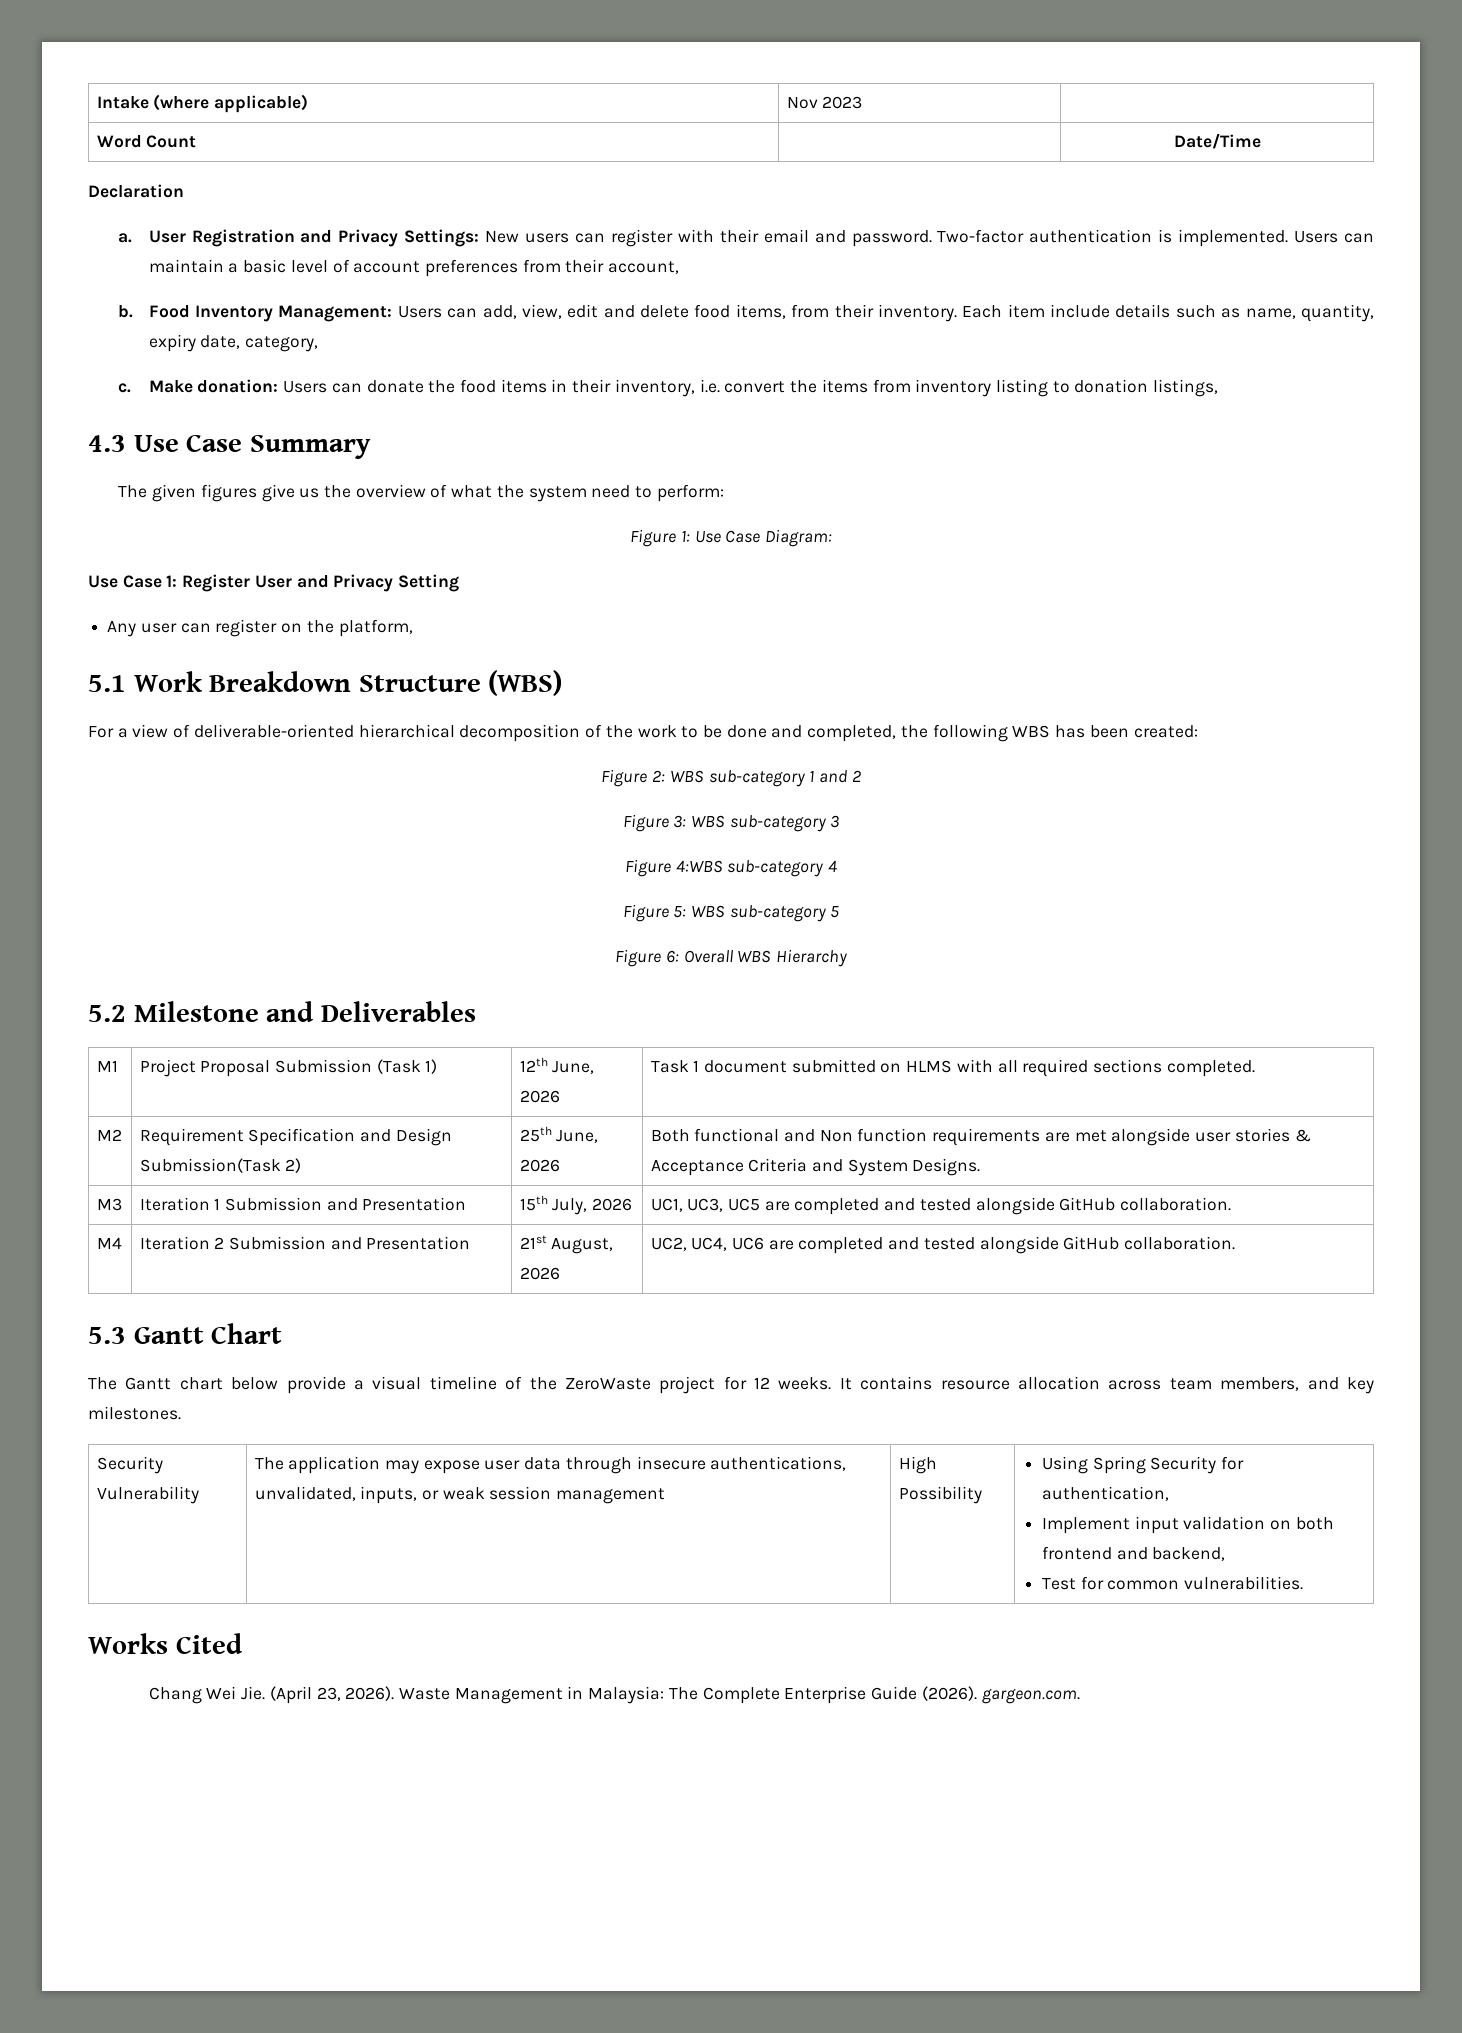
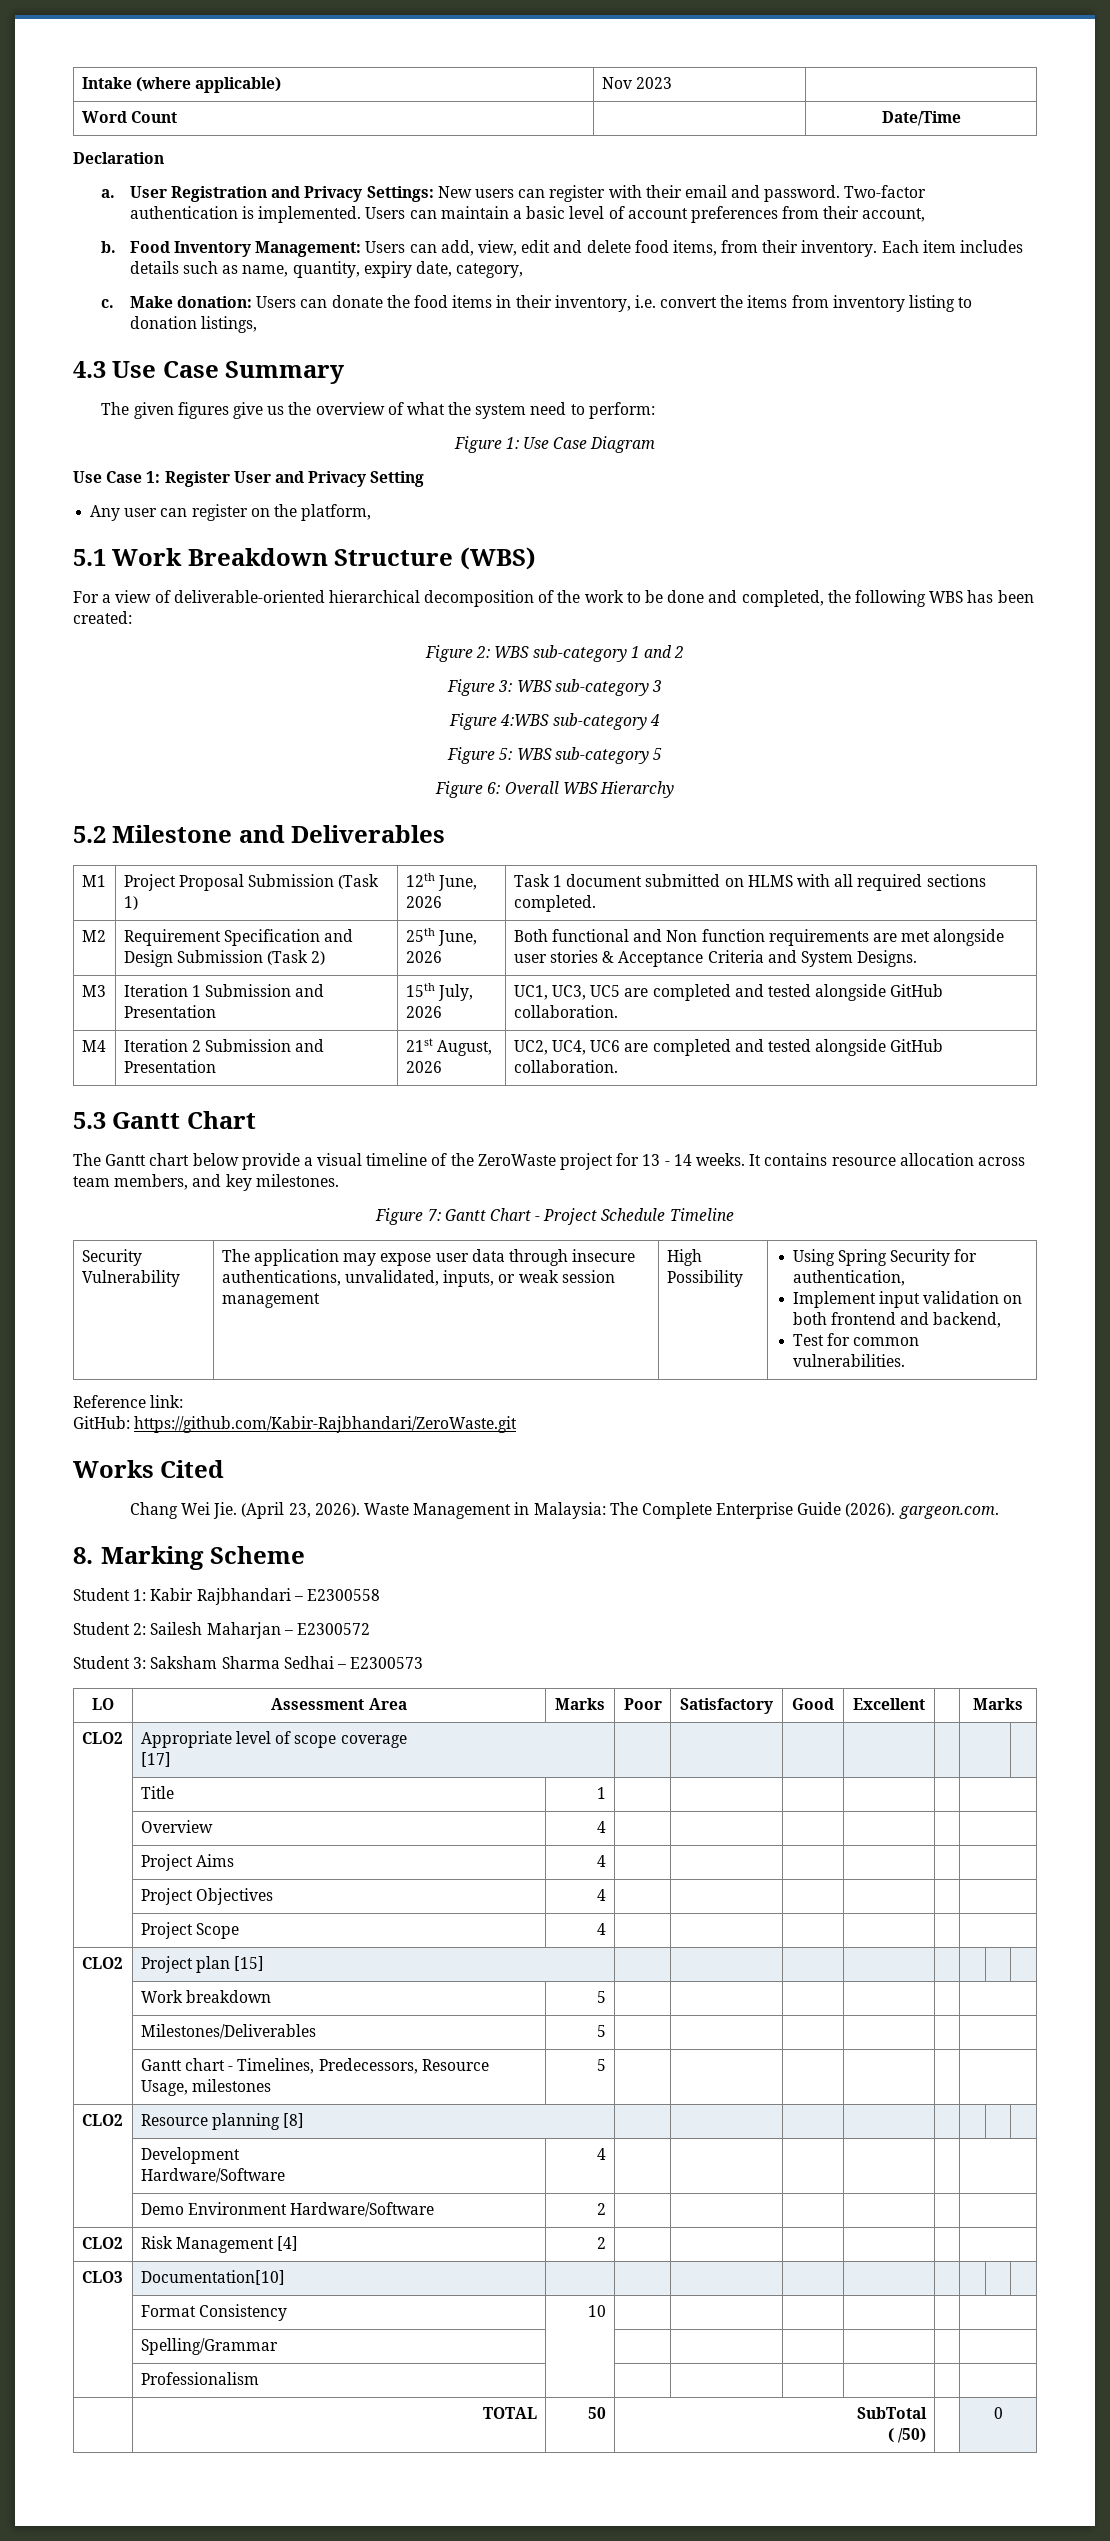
- Each item include details such as name, quantity, expiry date, category,
+ Each item includes details such as name, quantity, expiry date, category,
- Figure 1: Use Case Diagram:
+ Figure 1: Use Case Diagram
- M2 | Requirement Specification and Design Submission(Task 2) | 25th June, 2026 | Both functional and Non function requirements are met alongside user stories & Acceptance Criteria and System Designs.
+ M2 | Requirement Specification and Design Submission (Task 2) | 25th June, 2026 | Both functional and Non function requirements are met alongside user stories & Acceptance Criteria and System Designs.
- The Gantt chart below provide a visual timeline of the ZeroWaste project for 12 weeks.
+ The Gantt chart below provide a visual timeline of the ZeroWaste project for 13 - 14 weeks.
+ Figure 7: Gantt Chart - Project Schedule Timeline
+ Reference link:
+ GitHub: https://github.com/Kabir-Rajbhandari/ZeroWaste.git
+ 8. Marking Scheme
+ Student 1: Kabir Rajbhandari – E2300558
+ Student 2: Sailesh Maharjan – E2300572
+ Student 3: Saksham Sharma Sedhai – E2300573
+ LO | Assessment Area | Marks | Poor | Satisfactory | Good | Excellent | | Marks
+ CLO2 | Appropriate level of scope coverage
+ [17] | | | | | | |
+ | Title | 1 | | | | | |
+ | Overview | 4 | | | | | |
+ | Project Aims | 4 | | | | | |
+ | Project Objectives | 4 | | | | | |
+ | Project Scope | 4 | | | | | |
+ CLO2 | Project plan [15] | | | | | | | |
+ | Work breakdown | 5 | | | | | |
+ | Milestones/Deliverables | 5 | | | | | |
+ | Gantt chart - Timelines, Predecessors, Resource Usage, milestones | 5 | | | | | |
+ CLO2 | Resource planning [8] | | | | | | | |
+ | Development
+ Hardware/Software | 4 | | | | | |
+ | Demo Environment Hardware/Software | 2 | | | | | |
+ CLO2 | Risk Management [4] | 2 | | | | | |
+ CLO3 | Documentation[10] | | | | | | | | |
+ | Format Consistency | 10 | | | | | |
+ | Spelling/Grammar | | | | | | |
+ | Professionalism | | | | | | |
+ | TOTAL | 50 | SubTotal
+ ( /50) | | 0

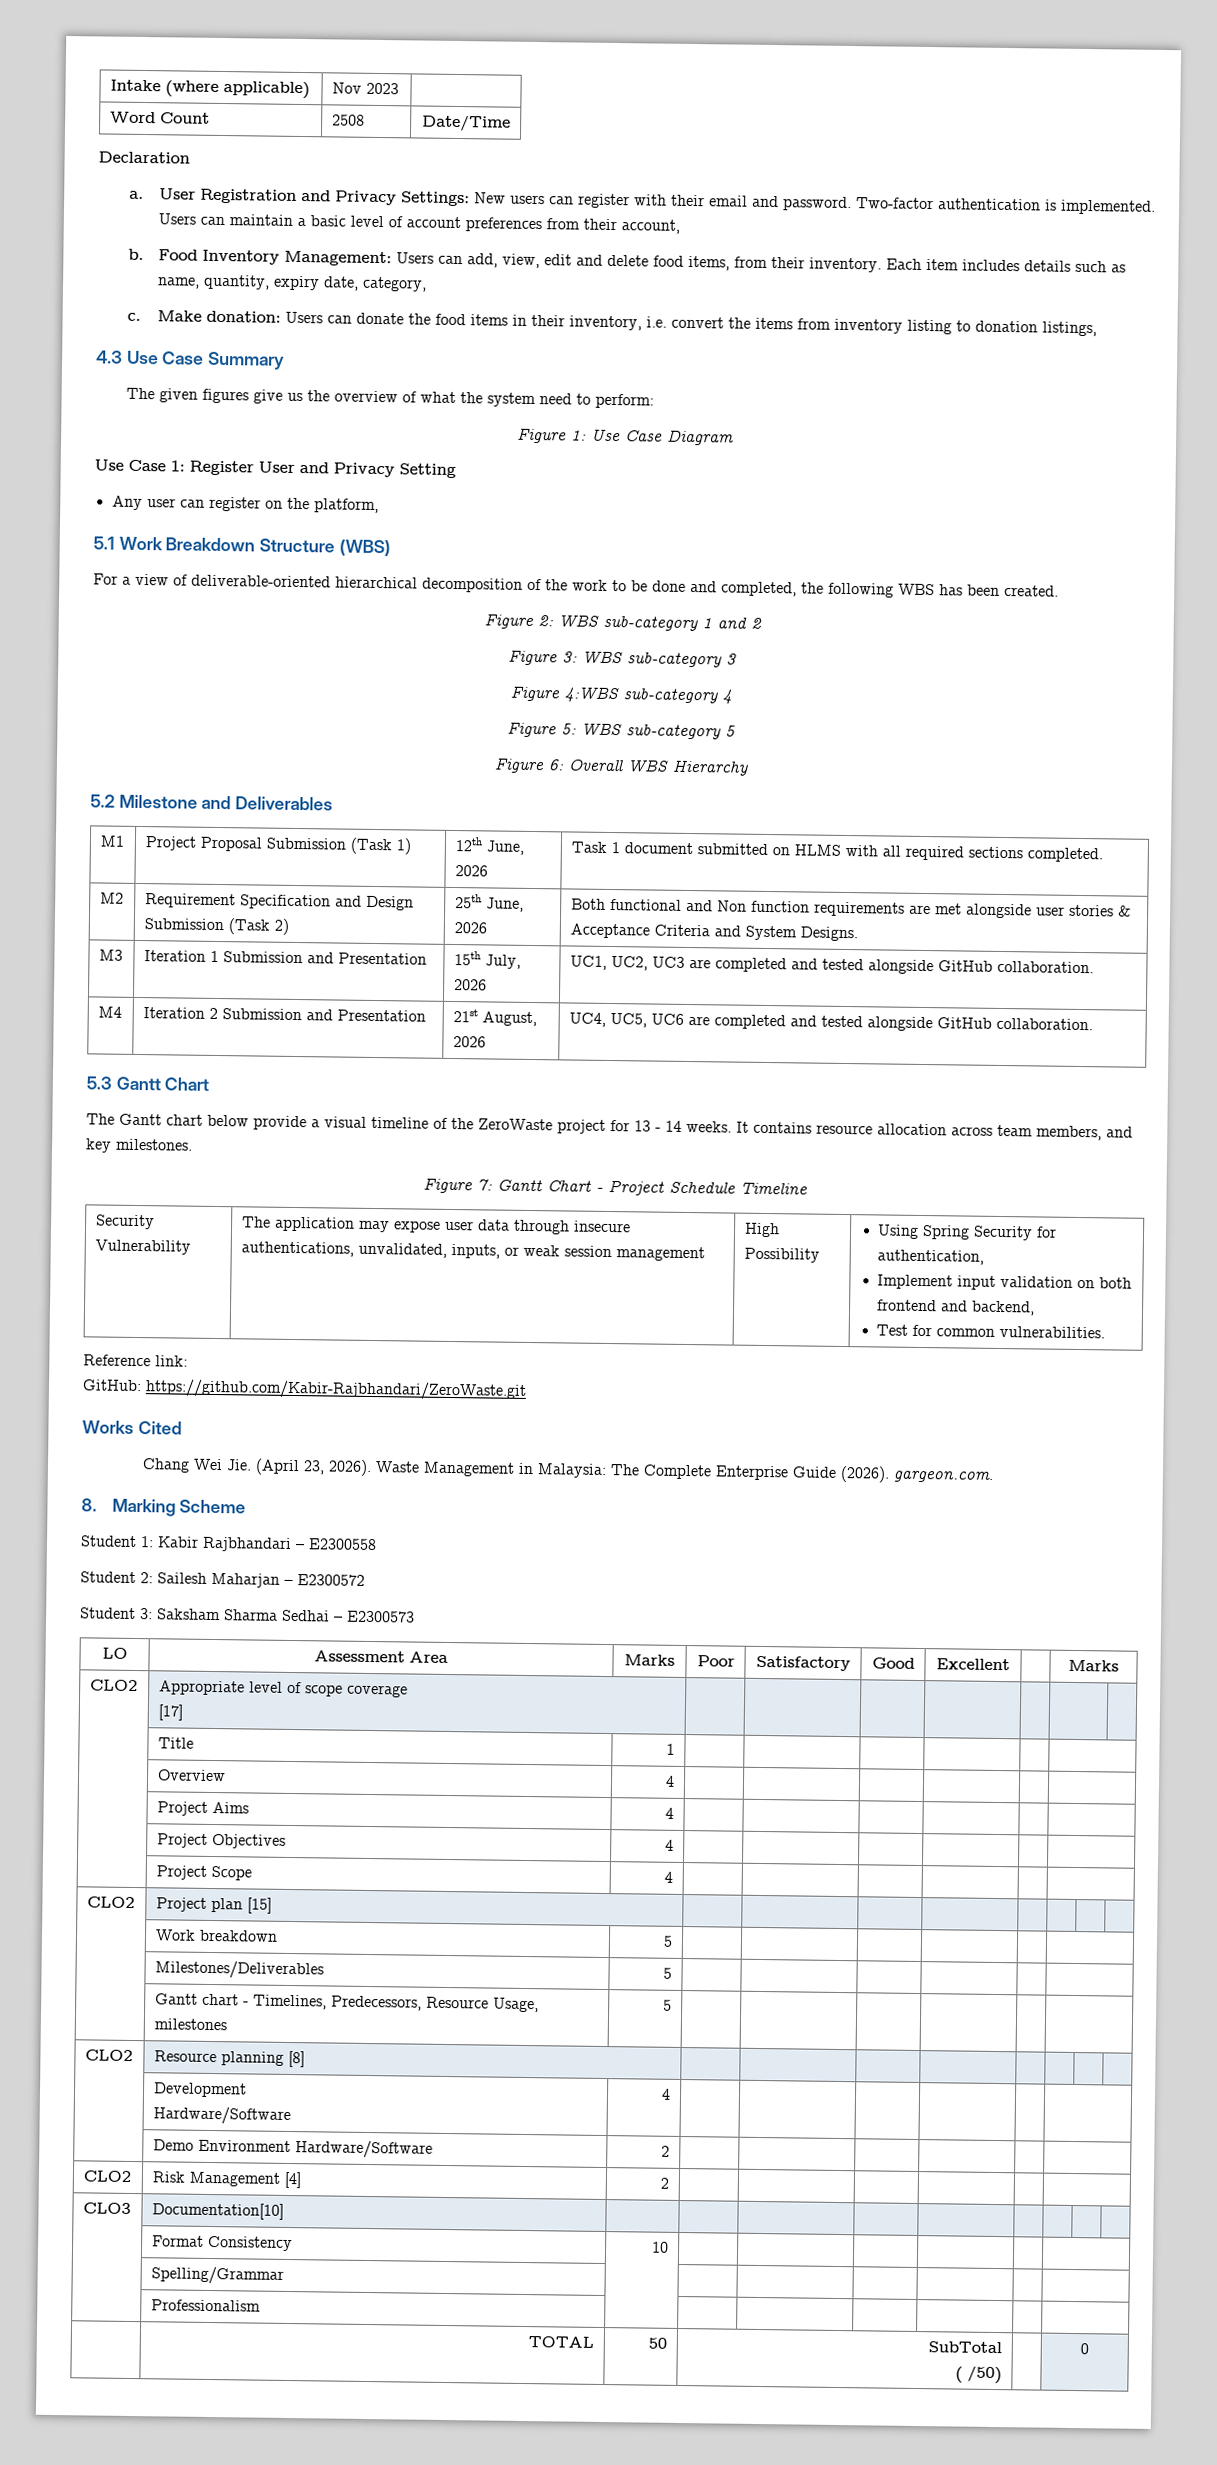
- Word Count | | Date/Time
+ Word Count | 2508 | Date/Time
- For a view of deliverable-oriented hierarchical decomposition of the work to be done and completed, the following WBS has been created:
+ For a view of deliverable-oriented hierarchical decomposition of the work to be done and completed, the following WBS has been created.
- M3 | Iteration 1 Submission and Presentation | 15th July, 2026 | UC1, UC3, UC5 are completed and tested alongside GitHub collaboration.
+ M3 | Iteration 1 Submission and Presentation | 15th July, 2026 | UC1, UC2, UC3 are completed and tested alongside GitHub collaboration.
- M4 | Iteration 2 Submission and Presentation | 21st August, 2026 | UC2, UC4, UC6 are completed and tested alongside GitHub collaboration.
+ M4 | Iteration 2 Submission and Presentation | 21st August, 2026 | UC4, UC5, UC6 are completed and tested alongside GitHub collaboration.

